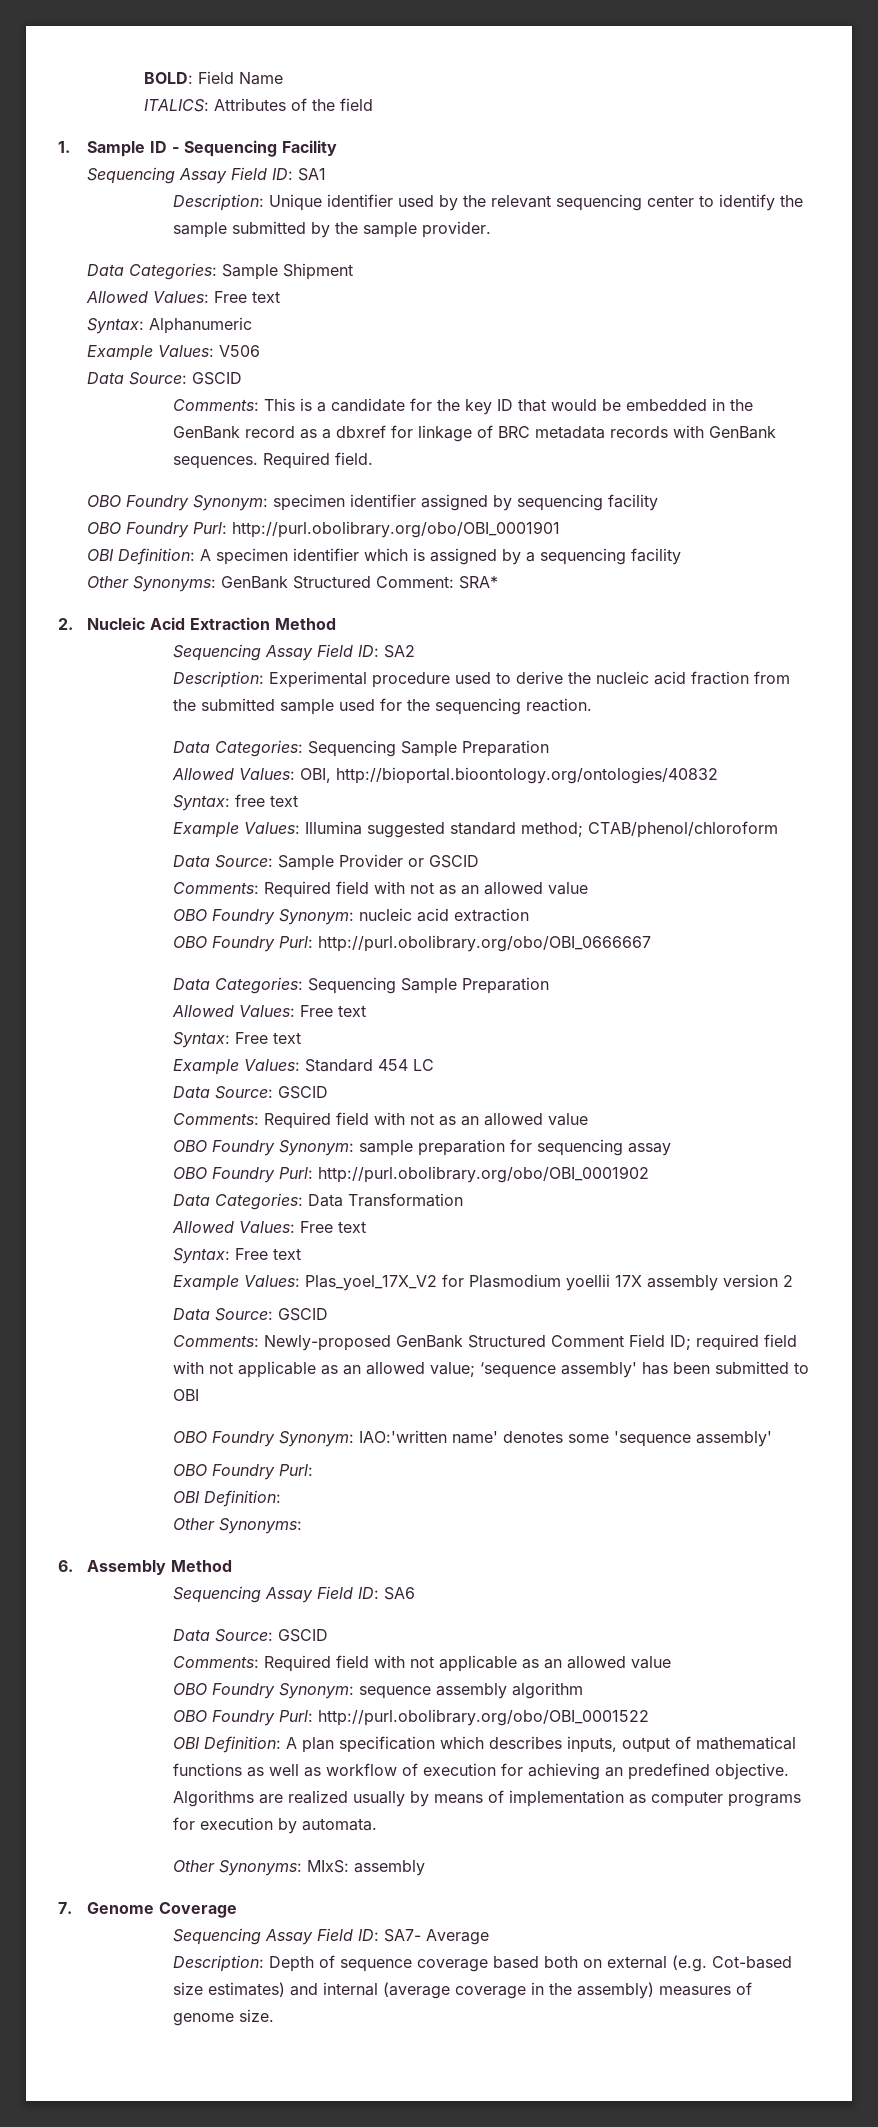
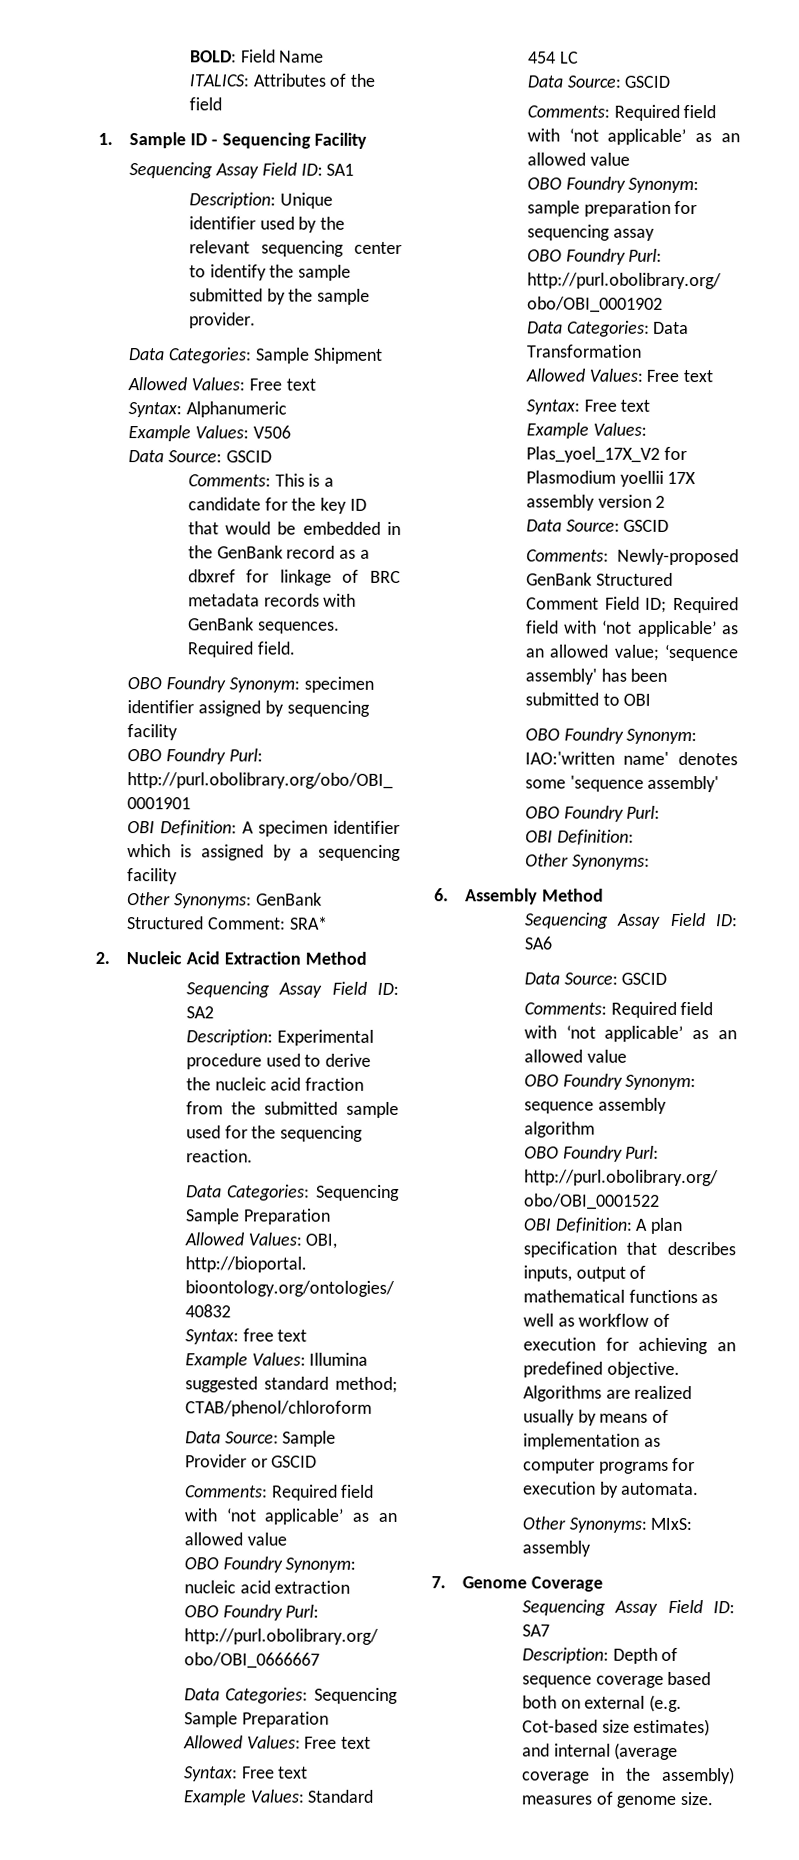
  Data Source: Sample Provider or GSCID
- Comments: Required field with not as an allowed value
+ Comments: Required field with ‘not applicable’ as an allowed value
  Example Values: Standard 454 LC
  Data Source: GSCID
- Comments: Required field with not as an allowed value
+ Comments: Required field with ‘not applicable’ as an allowed value
- Comments: Newly-proposed GenBank Structured Comment Field ID; required field with not applicable as an allowed value; ‘sequence assembly' has been submitted to OBI
+ Comments: Newly-proposed GenBank Structured Comment Field ID; Required field with ‘not applicable’ as an allowed value; ‘sequence assembly' has been submitted to OBI
  Sequencing Assay Field ID: SA6
  Data Source: GSCID
- Comments: Required field with not applicable as an allowed value
+ Comments: Required field with ‘not applicable’ as an allowed value
- OBI Definition: A plan specification which describes inputs, output of mathematical functions as well as workflow of execution for achieving an predefined objective.
+ OBI Definition: A plan specification that describes inputs, output of mathematical functions as well as workflow of execution for achieving an predefined objective.
- Sequencing Assay Field ID: SA7- Average
+ Sequencing Assay Field ID: SA7

